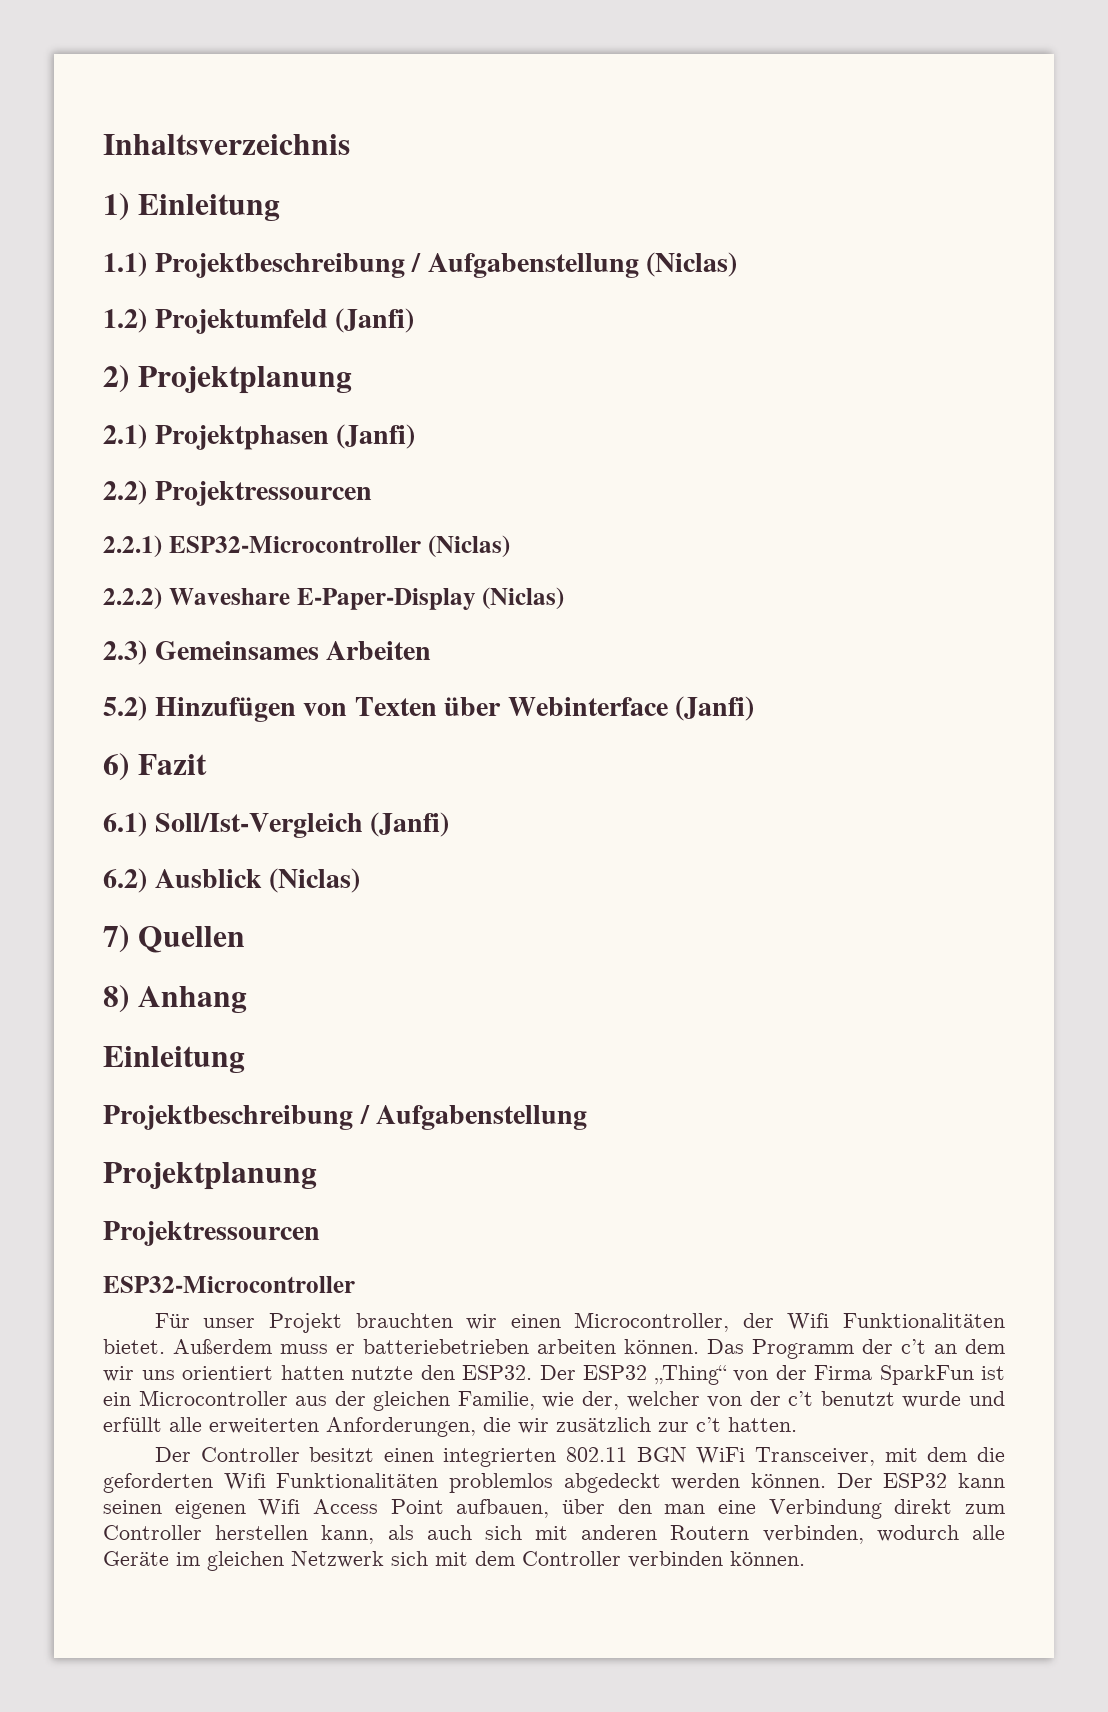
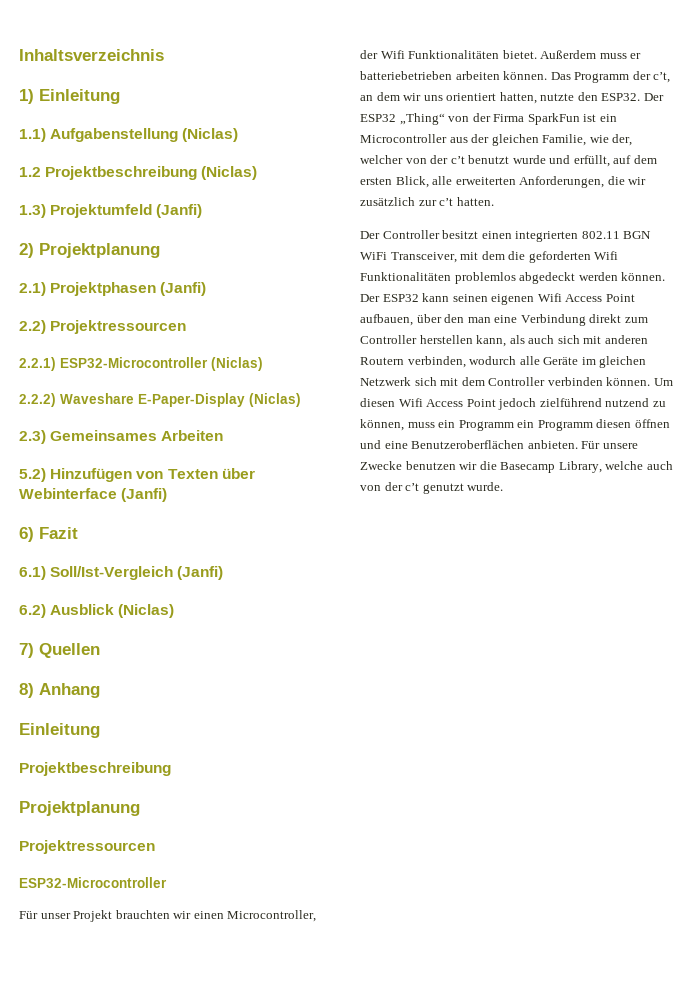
- 1.1) Projektbeschreibung / Aufgabenstellung (Niclas)
+ 1.1) Aufgabenstellung (Niclas)
- 1.2) Projektumfeld (Janfi)
+ 1.2 Projektbeschreibung (Niclas)
+ 1.3) Projektumfeld (Janfi)
  8) Anhang
  Einleitung
- Projektbeschreibung / Aufgabenstellung
+ Projektbeschreibung
- Das Programm der c’t an dem wir uns orientiert hatten nutzte den ESP32.
+ Das Programm der c’t, an dem wir uns orientiert hatten, nutzte den ESP32.
- Der ESP32 „Thing“ von der Firma SparkFun ist ein Microcontroller aus der gleichen Familie, wie der, welcher von der c’t benutzt wurde und erfüllt alle erweiterten Anforderungen, die wir zusätzlich zur c’t hatten.
+ Der ESP32 „Thing“ von der Firma SparkFun ist ein Microcontroller aus der gleichen Familie, wie der, welcher von der c’t benutzt wurde und erfüllt, auf dem ersten Blick, alle erweiterten Anforderungen, die wir zusätzlich zur c’t hatten.
+ Um diesen Wifi Access Point jedoch zielführend nutzend zu können, muss ein Programm ein Programm diesen öffnen und eine Benutzeroberflächen anbieten. Für unsere Zwecke benutzen wir die Basecamp Library, welche auch von der c’t genutzt wurde.

